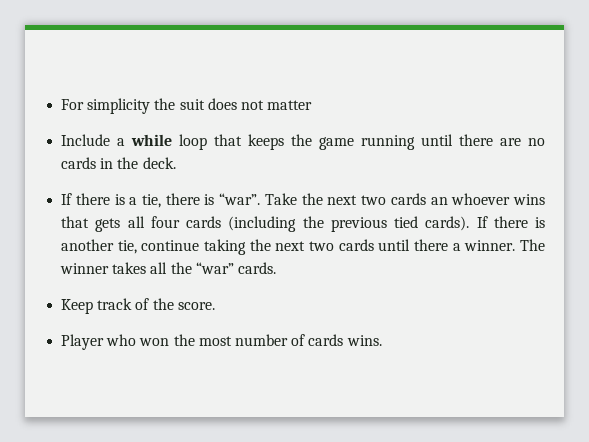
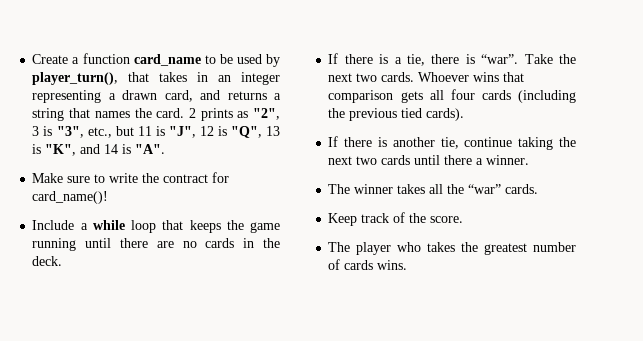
- For simplicity the suit does not matter
+ Create a function card_name to be used by player_turn(), that takes in an integer representing a drawn card, and returns a string that names the card. 2 prints as "2", 3 is "3", etc., but 11 is "J", 12 is "Q", 13 is "K", and 14 is "A".
+ Make sure to write the contract for card_name()!
- Take the next two cards an whoever wins that gets all four cards (including the previous tied cards). If there is another tie, continue taking the next two cards until there a winner. The winner takes all the “war” cards.
+ Take the next two cards. Whoever wins that comparison gets all four cards (including the previous tied cards).
+ If there is another tie, continue taking the next two cards until there a winner.
+ The winner takes all the “war” cards.
- Player who won the most number of cards wins.
+ The player who takes the greatest number of cards wins.

